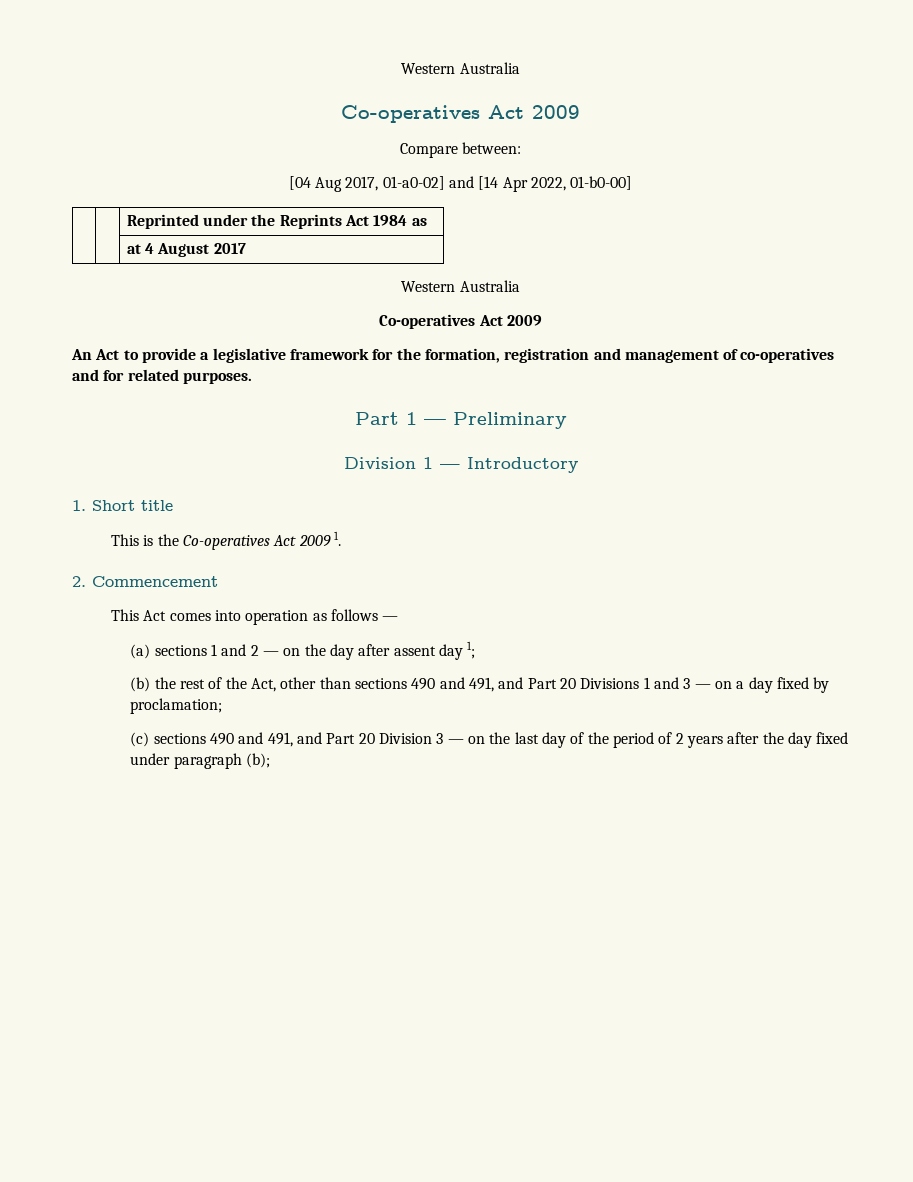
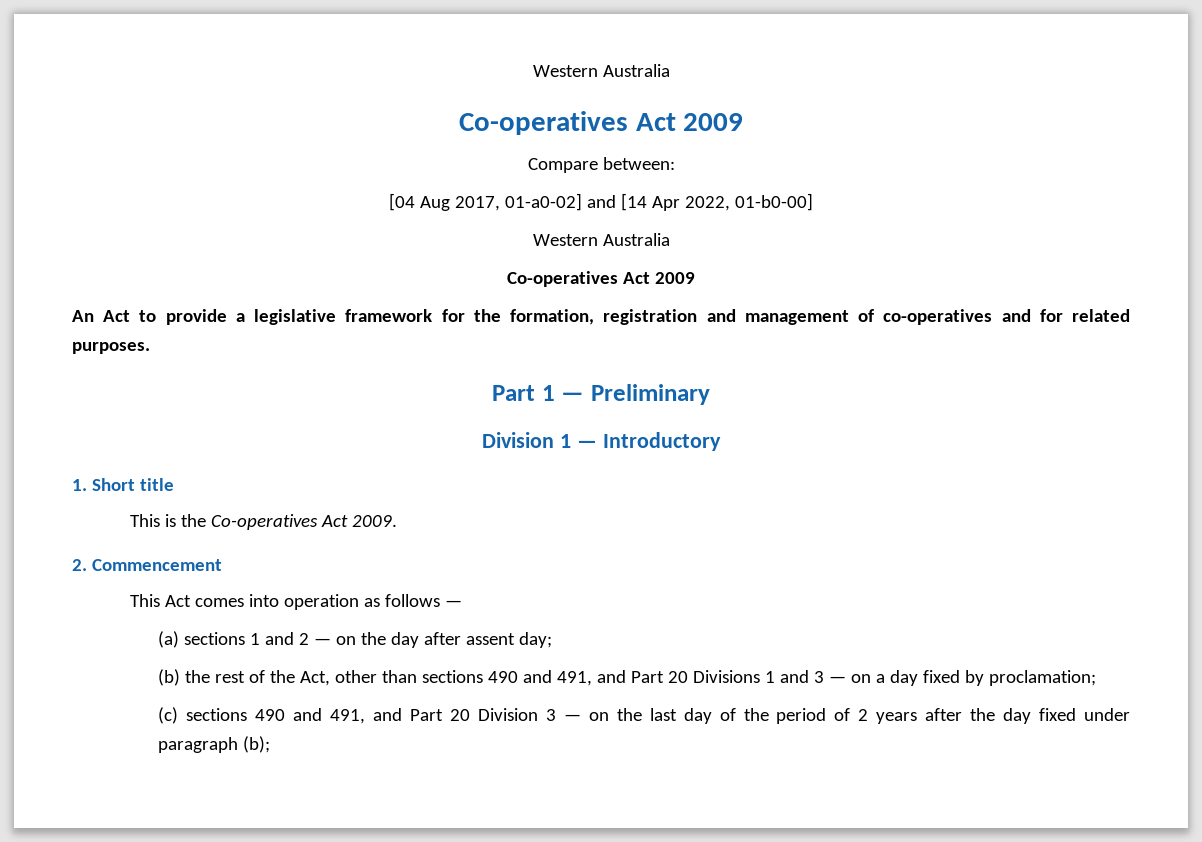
- | | Reprinted under the Reprints Act 1984 as
- | | at 4 August 2017
- This is the Co-operatives Act 2009 1.
+ This is the Co-operatives Act 2009.
- (a) sections 1 and 2 — on the day after assent day 1;
+ (a) sections 1 and 2 — on the day after assent day;

